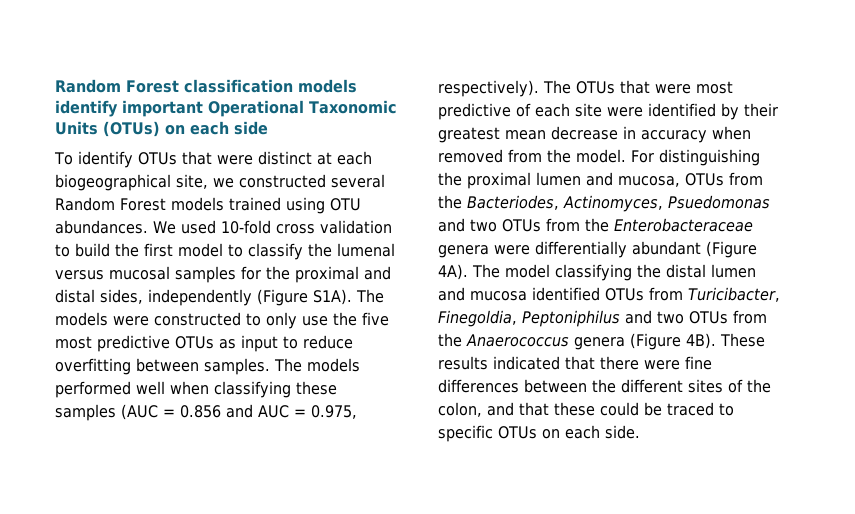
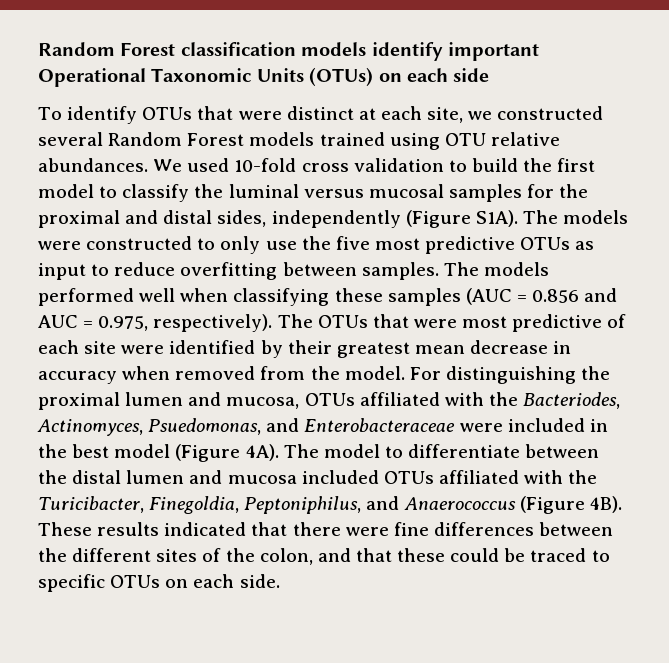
- To identify OTUs that were distinct at each biogeographical site, we constructed several Random Forest models trained using OTU abundances.
+ To identify OTUs that were distinct at each site, we constructed several Random Forest models trained using OTU relative abundances.
- We used 10-fold cross validation to build the first model to classify the lumenal versus mucosal samples for the proximal and distal sides, independently (Figure S1A).
+ We used 10-fold cross validation to build the first model to classify the luminal versus mucosal samples for the proximal and distal sides, independently (Figure S1A).
- For distinguishing the proximal lumen and mucosa, OTUs from the Bacteriodes, Actinomyces, Psuedomonas and two OTUs from the Enterobacteraceae genera were differentially abundant (Figure 4A).
+ For distinguishing the proximal lumen and mucosa, OTUs affiliated with the Bacteriodes, Actinomyces, Psuedomonas, and Enterobacteraceae were included in the best model (Figure 4A).
- The model classifying the distal lumen and mucosa identified OTUs from Turicibacter, Finegoldia, Peptoniphilus and two OTUs from the Anaerococcus genera (Figure 4B).
+ The model to differentiate between the distal lumen and mucosa included OTUs affiliated with the Turicibacter, Finegoldia, Peptoniphilus, and Anaerococcus (Figure 4B).

